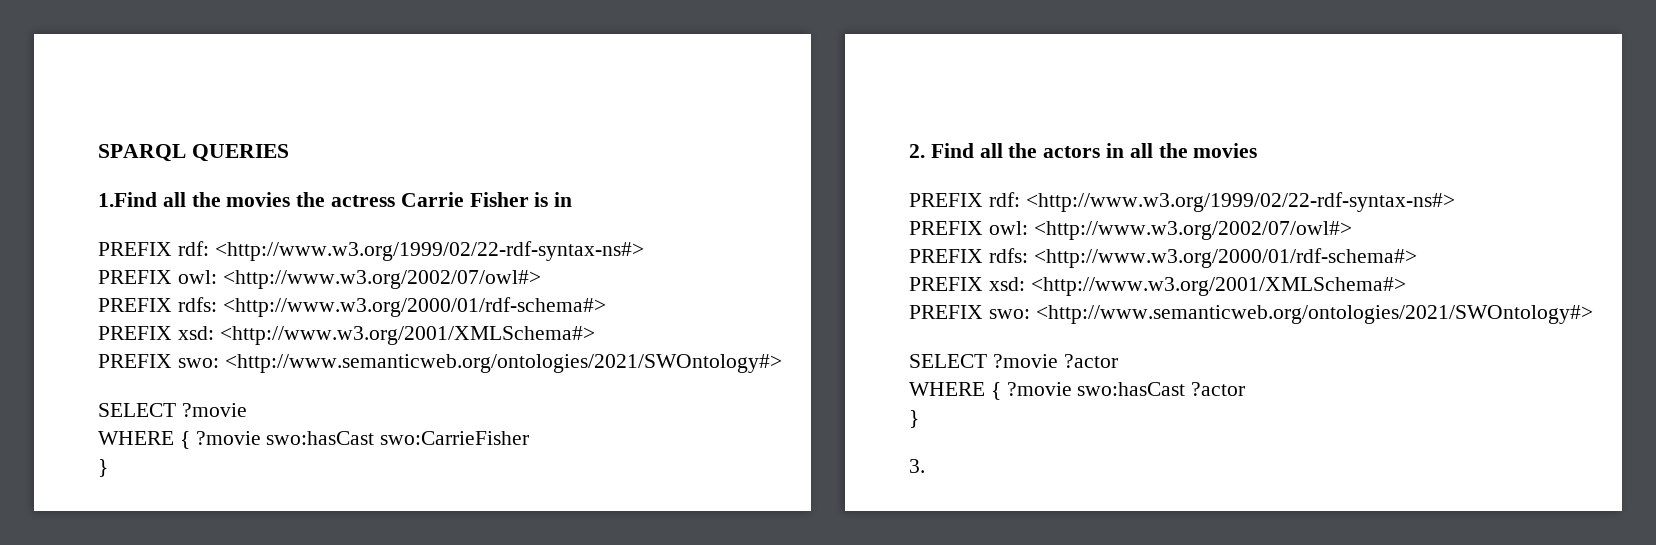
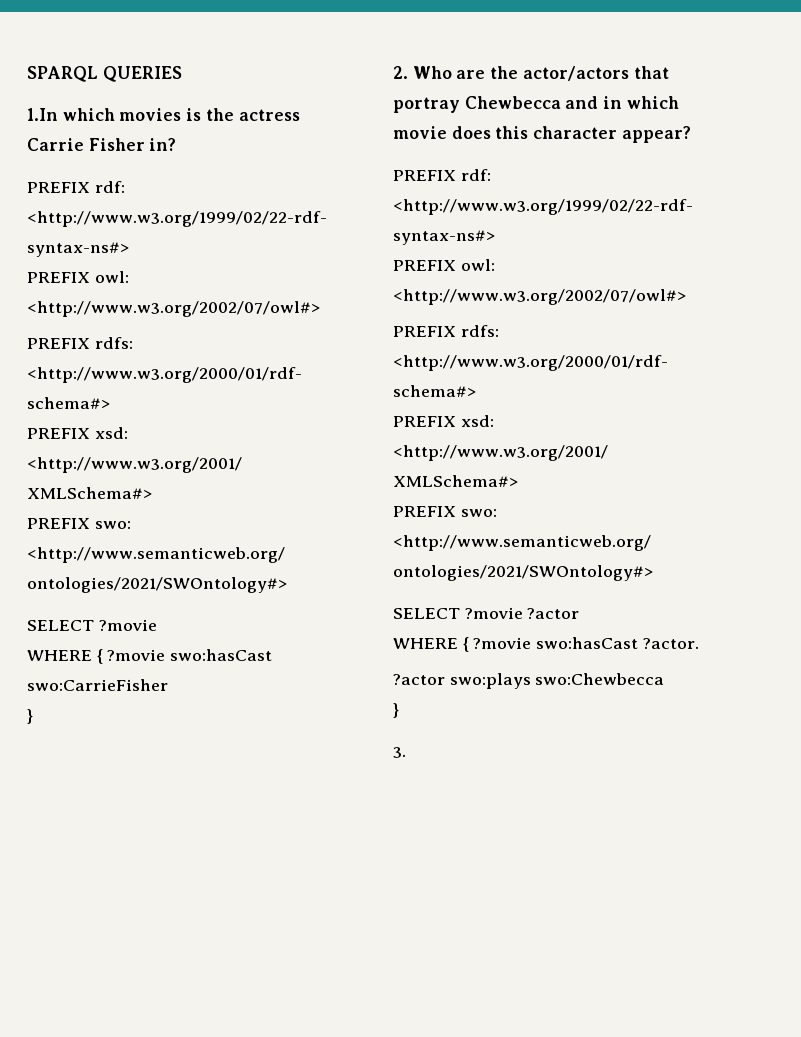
- 1.Find all the movies the actress Carrie Fisher is in
+ 1.In which movies is the actress Carrie Fisher in?
- 2. Find all the actors in all the movies
+ 2. Who are the actor/actors that portray Chewbecca and in which movie does this character appear?
- WHERE { ?movie swo:hasCast ?actor
+ WHERE { ?movie swo:hasCast ?actor.
+ ?actor swo:plays swo:Chewbecca

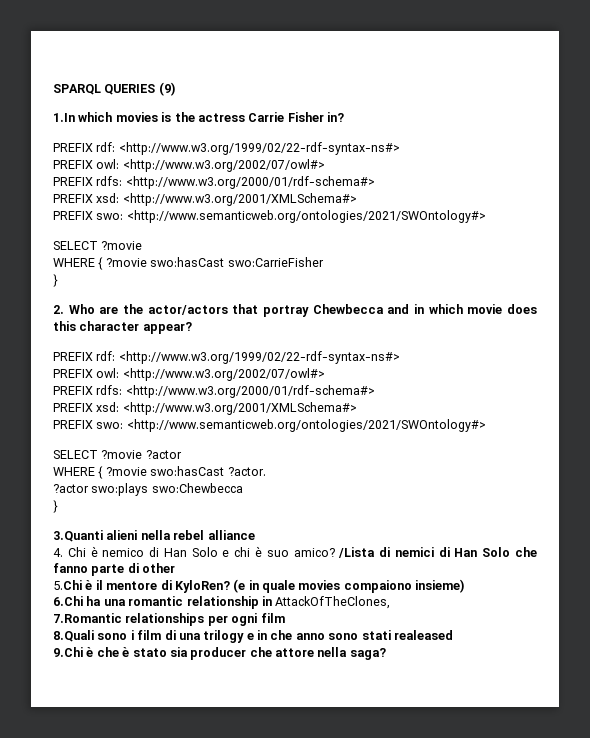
- SPARQL QUERIES
+ SPARQL QUERIES (9)
- 3.
+ 3.Quanti alieni nella rebel alliance
+ 4. Chi è nemico di Han Solo e chi è suo amico? /Lista di nemici di Han Solo che fanno parte di other
+ 5.Chi è il mentore di KyloRen? (e in quale movies compaiono insieme)
+ 6.Chi ha una romantic relationship in AttackOfTheClones,
+ 7.Romantic relationships per ogni film
+ 8.Quali sono i film di una trilogy e in che anno sono stati realeased
+ 9.Chi è che è stato sia producer che attore nella saga?

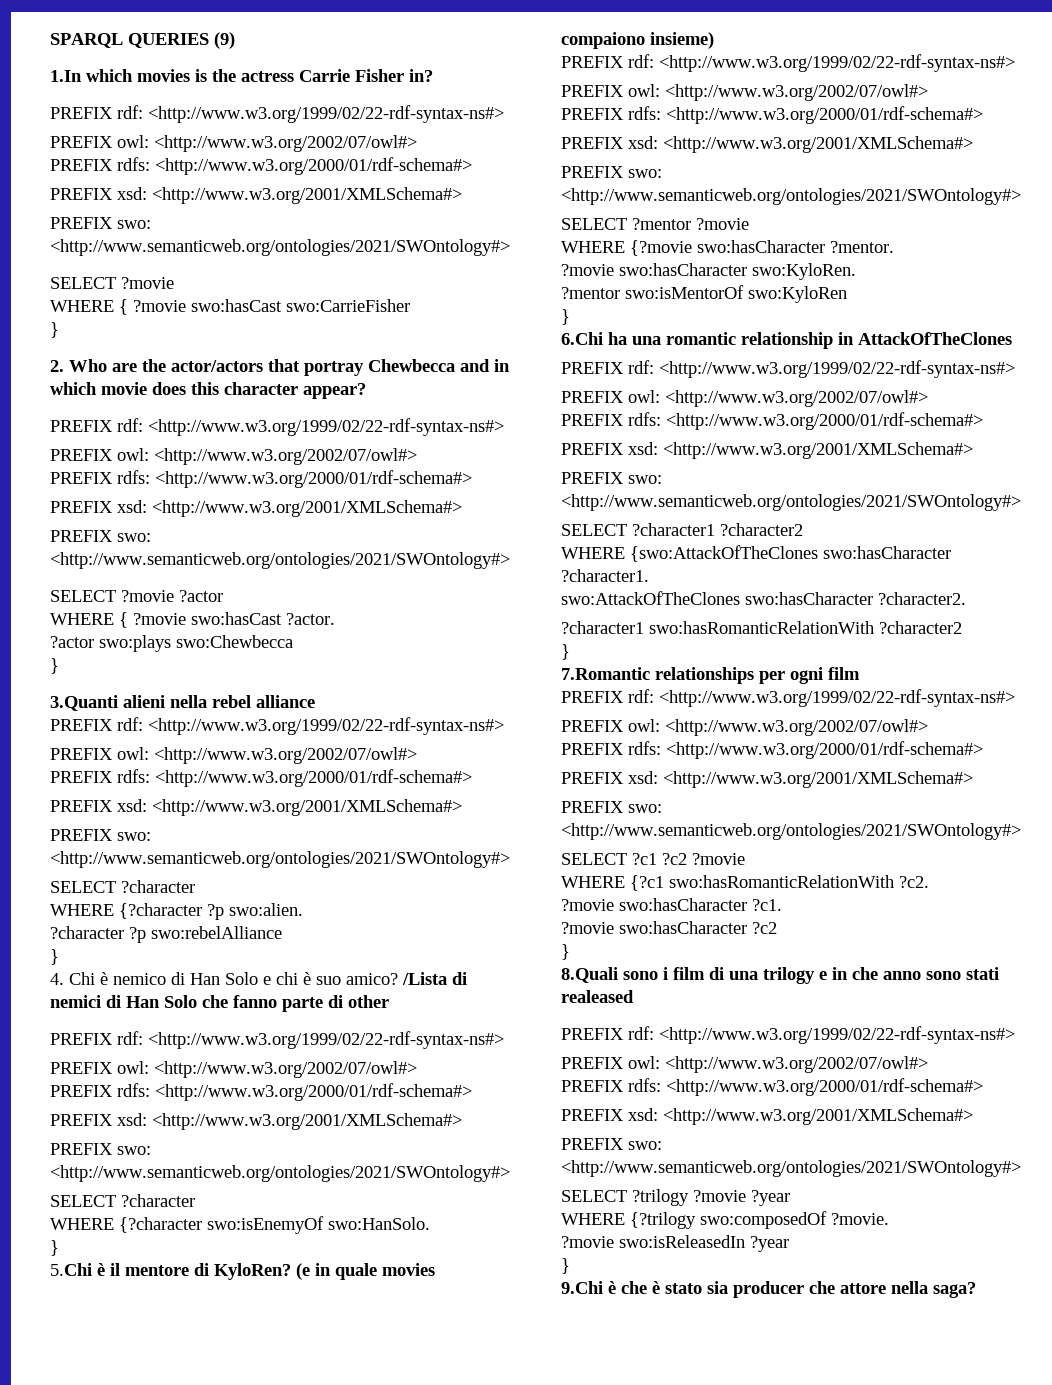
  3.Quanti alieni nella rebel alliance
+ PREFIX rdf: <http://www.w3.org/1999/02/22-rdf-syntax-ns#>
+ PREFIX owl: <http://www.w3.org/2002/07/owl#>
+ PREFIX rdfs: <http://www.w3.org/2000/01/rdf-schema#>
+ PREFIX xsd: <http://www.w3.org/2001/XMLSchema#>
+ PREFIX swo: <http://www.semanticweb.org/ontologies/2021/SWOntology#>
+ SELECT ?character
+ WHERE {?character ?p swo:alien.
+ ?character ?p swo:rebelAlliance
+ }
  /Lista di nemici di Han Solo che fanno parte di other
+ PREFIX rdf: <http://www.w3.org/1999/02/22-rdf-syntax-ns#>
+ PREFIX owl: <http://www.w3.org/2002/07/owl#>
+ PREFIX rdfs: <http://www.w3.org/2000/01/rdf-schema#>
+ PREFIX xsd: <http://www.w3.org/2001/XMLSchema#>
+ PREFIX swo: <http://www.semanticweb.org/ontologies/2021/SWOntology#>
+ SELECT ?character
+ WHERE {?character swo:isEnemyOf swo:HanSolo.
+ }
  (e in quale movies compaiono insieme)
+ PREFIX rdf: <http://www.w3.org/1999/02/22-rdf-syntax-ns#>
+ PREFIX owl: <http://www.w3.org/2002/07/owl#>
+ PREFIX rdfs: <http://www.w3.org/2000/01/rdf-schema#>
+ PREFIX xsd: <http://www.w3.org/2001/XMLSchema#>
+ PREFIX swo: <http://www.semanticweb.org/ontologies/2021/SWOntology#>
+ SELECT ?mentor ?movie
+ WHERE {?movie swo:hasCharacter ?mentor.
+ ?movie swo:hasCharacter swo:KyloRen.
+ ?mentor swo:isMentorOf swo:KyloRen
+ }
- 6.Chi ha una romantic relationship in AttackOfTheClones,
+ 6.Chi ha una romantic relationship in AttackOfTheClones
+ PREFIX rdf: <http://www.w3.org/1999/02/22-rdf-syntax-ns#>
+ PREFIX owl: <http://www.w3.org/2002/07/owl#>
+ PREFIX rdfs: <http://www.w3.org/2000/01/rdf-schema#>
+ PREFIX xsd: <http://www.w3.org/2001/XMLSchema#>
+ PREFIX swo: <http://www.semanticweb.org/ontologies/2021/SWOntology#>
+ SELECT ?character1 ?character2
+ WHERE {swo:AttackOfTheClones swo:hasCharacter ?character1.
+ swo:AttackOfTheClones swo:hasCharacter ?character2.
+ ?character1 swo:hasRomanticRelationWith ?character2
+ }
  7.Romantic relationships per ogni film
+ PREFIX rdf: <http://www.w3.org/1999/02/22-rdf-syntax-ns#>
+ PREFIX owl: <http://www.w3.org/2002/07/owl#>
+ PREFIX rdfs: <http://www.w3.org/2000/01/rdf-schema#>
+ PREFIX xsd: <http://www.w3.org/2001/XMLSchema#>
+ PREFIX swo: <http://www.semanticweb.org/ontologies/2021/SWOntology#>
+ SELECT ?c1 ?c2 ?movie
+ WHERE {?c1 swo:hasRomanticRelationWith ?c2.
+ ?movie swo:hasCharacter ?c1.
+ ?movie swo:hasCharacter ?c2
+ }
  8.Quali sono i film di una trilogy e in che anno sono stati realeased
+ PREFIX rdf: <http://www.w3.org/1999/02/22-rdf-syntax-ns#>
+ PREFIX owl: <http://www.w3.org/2002/07/owl#>
+ PREFIX rdfs: <http://www.w3.org/2000/01/rdf-schema#>
+ PREFIX xsd: <http://www.w3.org/2001/XMLSchema#>
+ PREFIX swo: <http://www.semanticweb.org/ontologies/2021/SWOntology#>
+ SELECT ?trilogy ?movie ?year
+ WHERE {?trilogy swo:composedOf ?movie.
+ ?movie swo:isReleasedIn ?year
+ }

